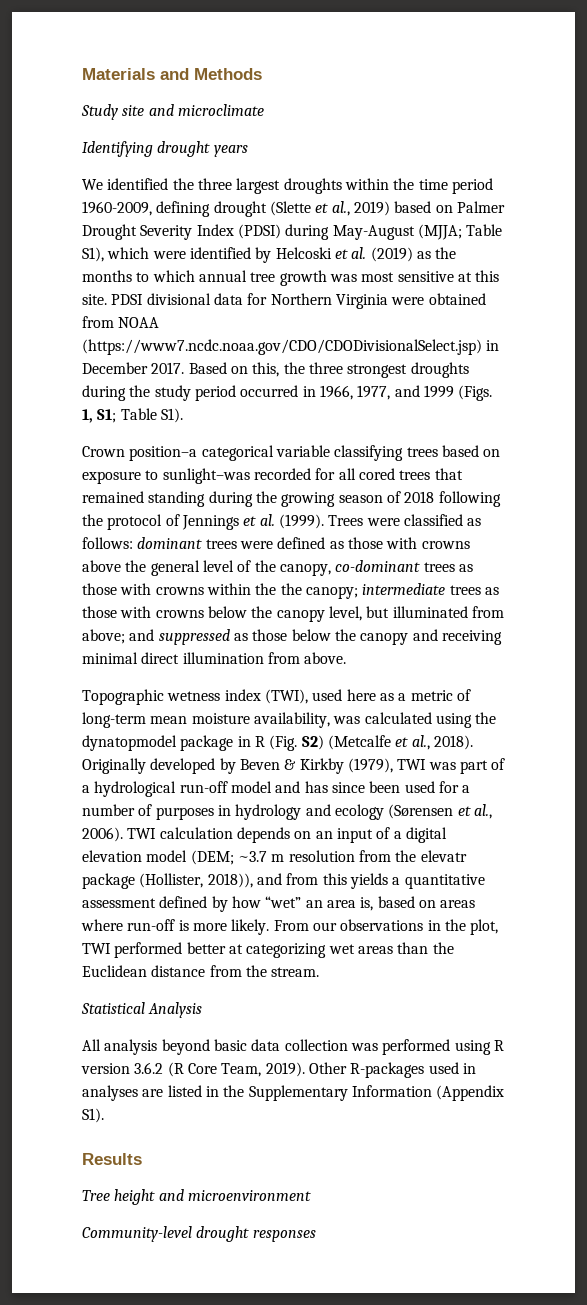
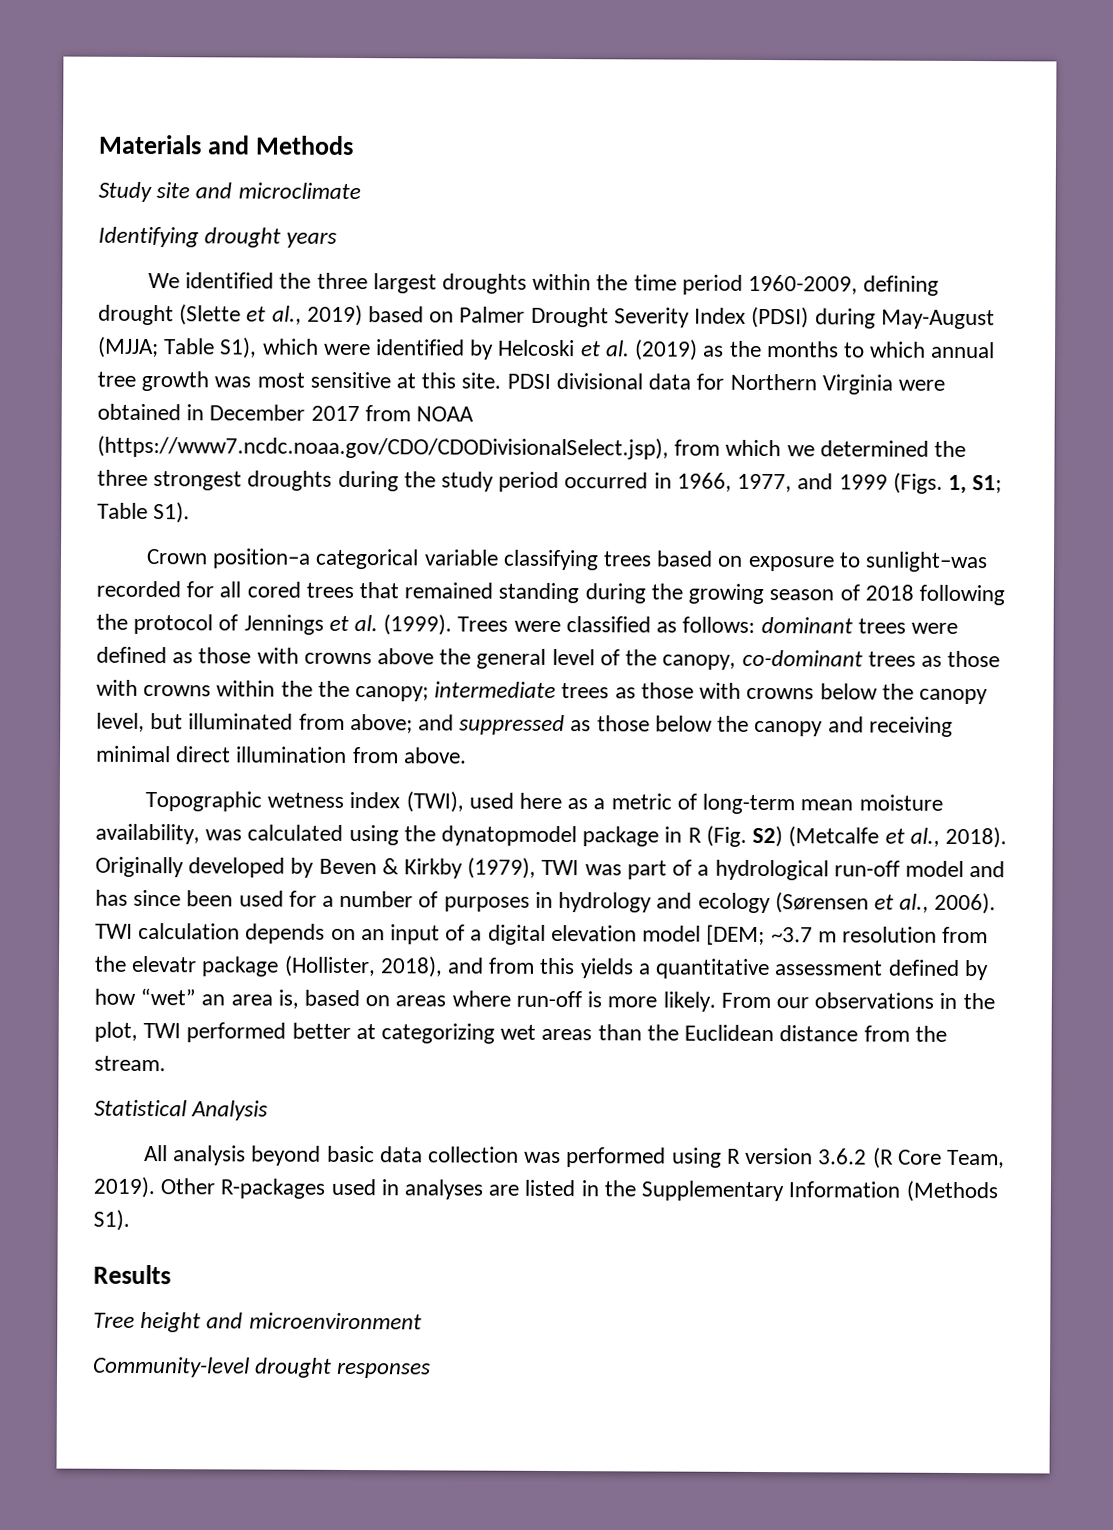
- PDSI divisional data for Northern Virginia were obtained from NOAA (https://www7.ncdc.noaa.gov/CDO/CDODivisionalSelect.jsp) in December 2017. Based on this, the three strongest droughts during the study period occurred in 1966, 1977, and 1999 (Figs. 1, S1; Table S1).
+ PDSI divisional data for Northern Virginia were obtained in December 2017 from NOAA (https://www7.ncdc.noaa.gov/CDO/CDODivisionalSelect.jsp), from which we determined the three strongest droughts during the study period occurred in 1966, 1977, and 1999 (Figs. 1, S1; Table S1).
- TWI calculation depends on an input of a digital elevation model (DEM; ~3.7 m resolution from the elevatr package (Hollister, 2018)), and from this yields a quantitative assessment defined by how “wet” an area is, based on areas where run-off is more likely.
+ TWI calculation depends on an input of a digital elevation model [DEM; ~3.7 m resolution from the elevatr package (Hollister, 2018), and from this yields a quantitative assessment defined by how “wet” an area is, based on areas where run-off is more likely.
- Other R-packages used in analyses are listed in the Supplementary Information (Appendix S1).
+ Other R-packages used in analyses are listed in the Supplementary Information (Methods S1).

